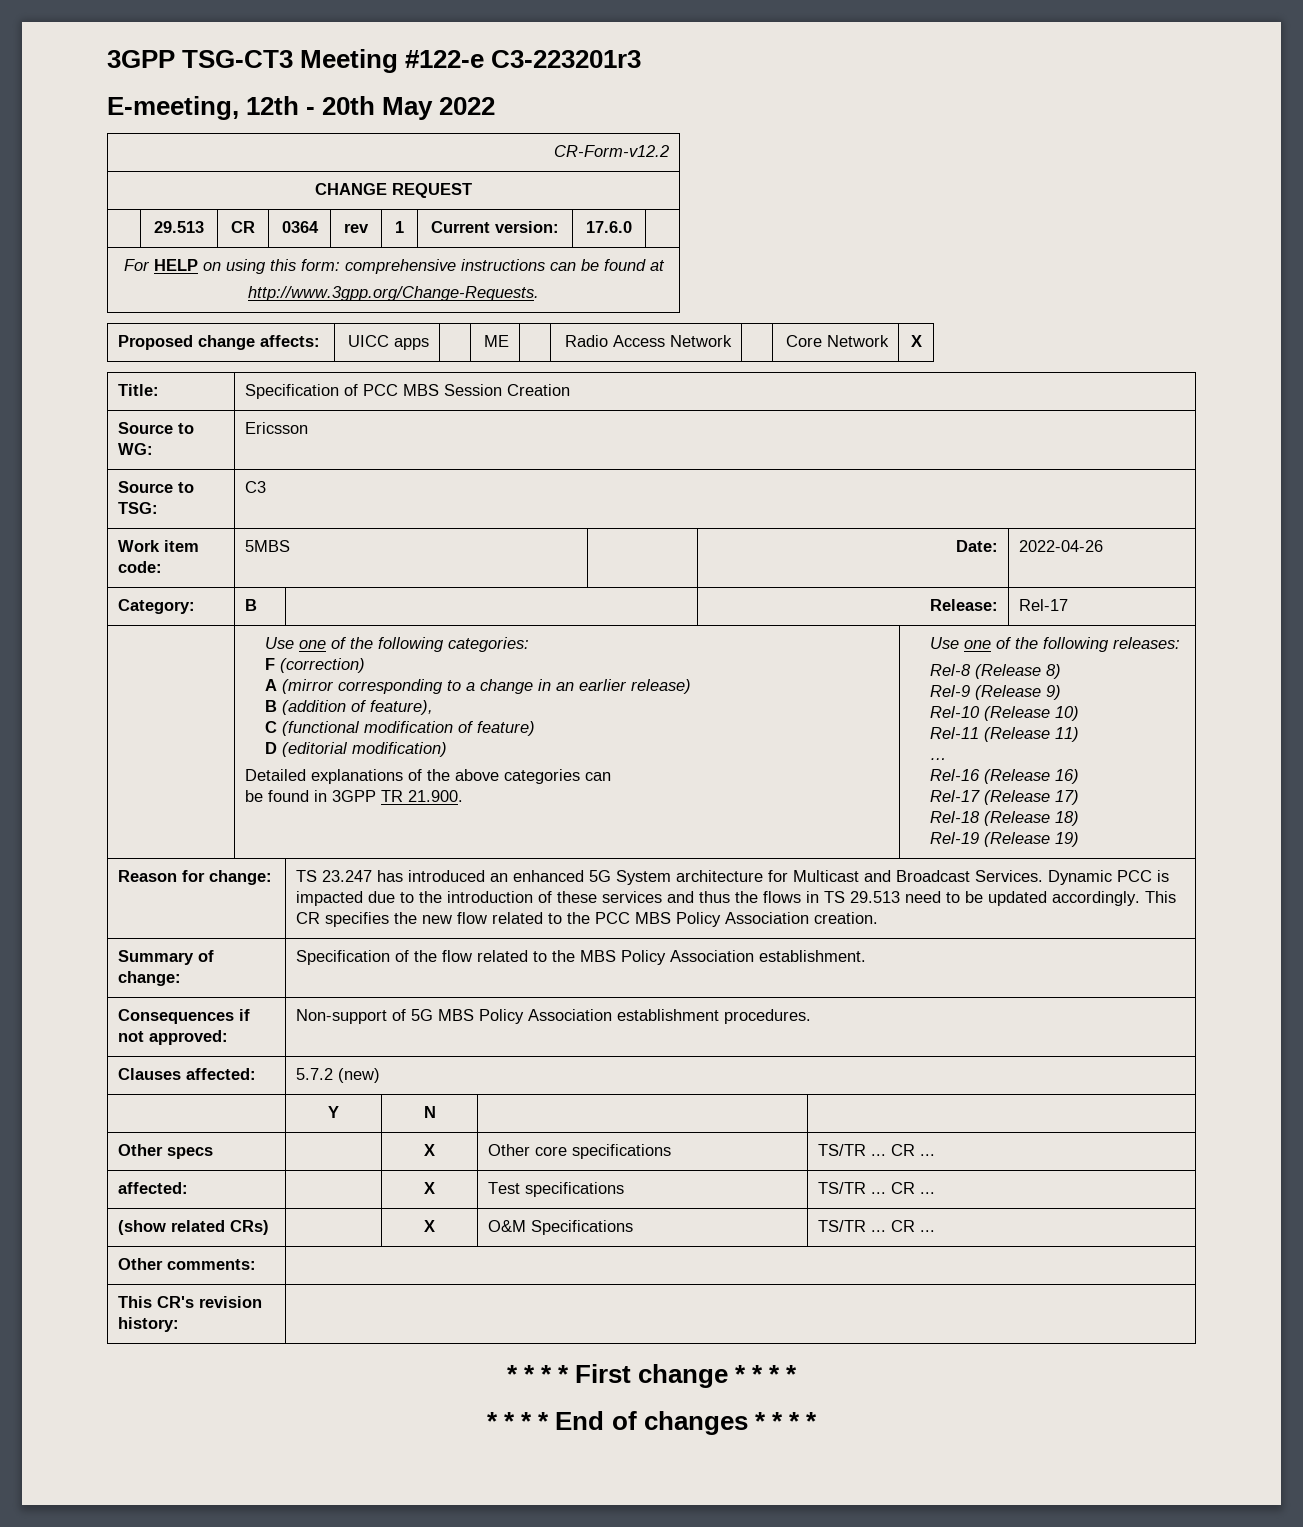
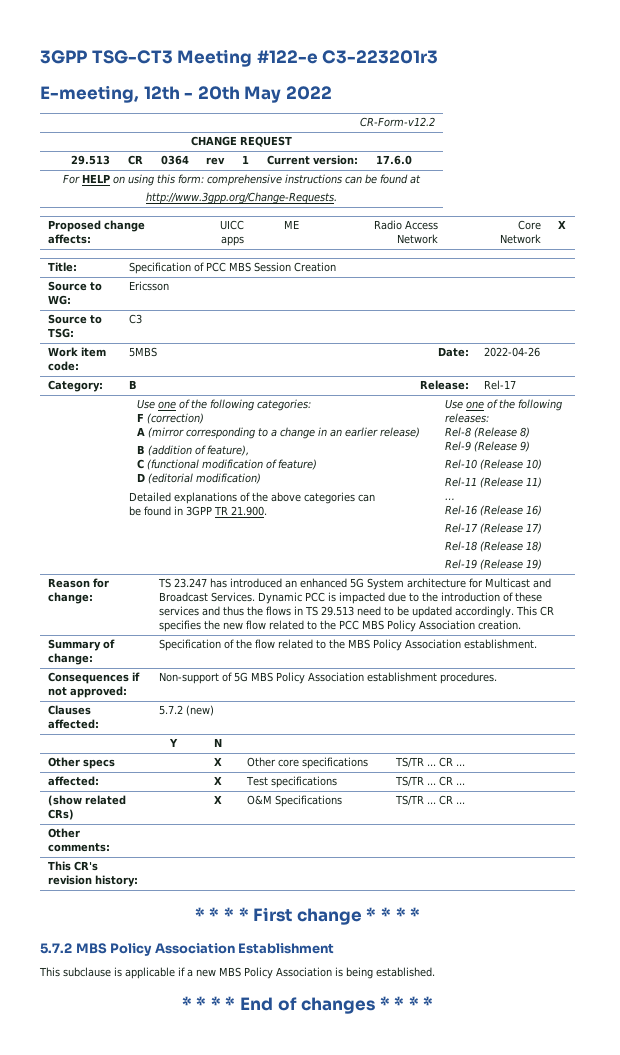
+ 5.7.2 MBS Policy Association Establishment
+ This subclause is applicable if a new MBS Policy Association is being established.

